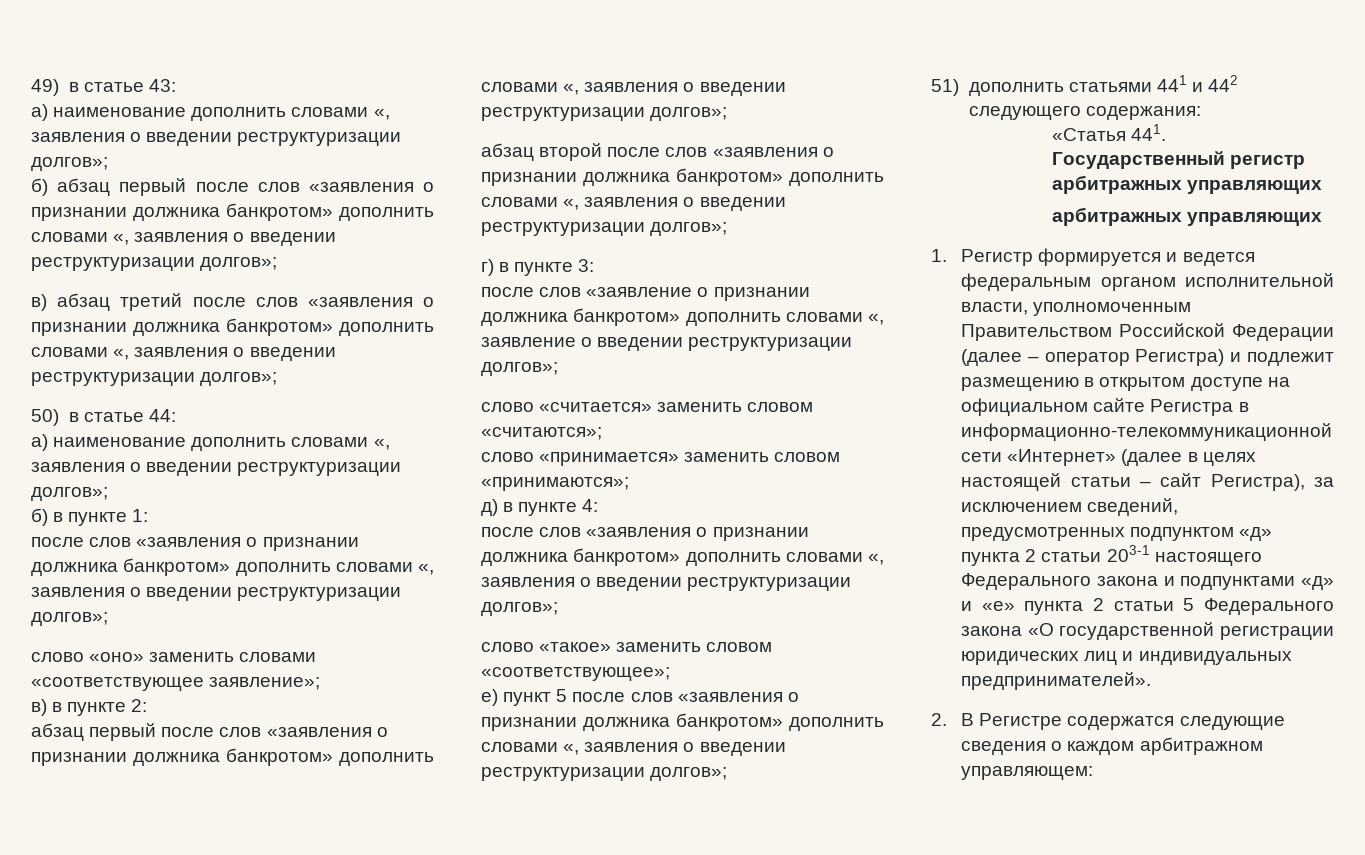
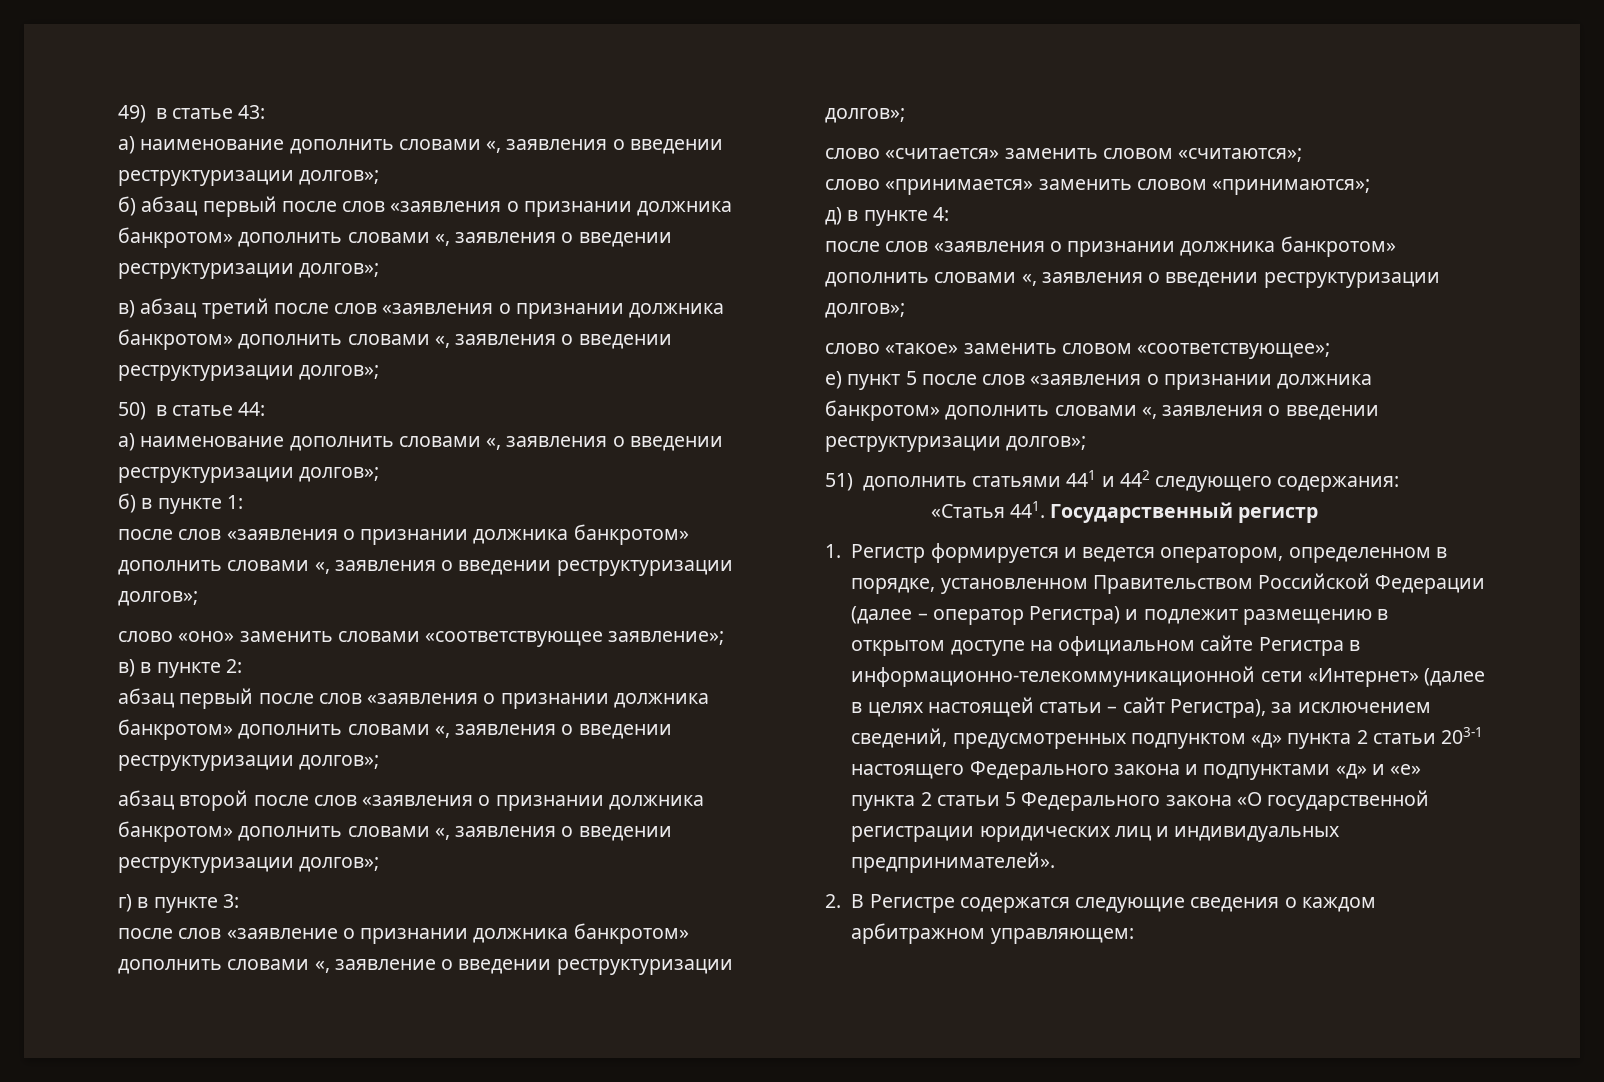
- «Статья 441. Государственный регистр арбитражных управляющих
- арбитражных управляющих
+ «Статья 441. Государственный регистр
- 1. Регистр формируется и ведется федеральным органом исполнительной власти, уполномоченным Правительством Российской Федерации (далее – оператор Регистра) и подлежит размещению в открытом доступе на официальном сайте Регистра в информационно-телекоммуникационной сети «Интернет» (далее в целях настоящей статьи – сайт Регистра), за исключением сведений, предусмотренных подпунктом «д» пункта 2 статьи 203-1 настоящего Федерального закона и подпунктами «д» и «е» пункта 2 статьи 5 Федерального закона «О государственной регистрации юридических лиц и индивидуальных предпринимателей».
+ 1. Регистр формируется и ведется оператором, определенном в порядке, установленном Правительством Российской Федерации (далее – оператор Регистра) и подлежит размещению в открытом доступе на официальном сайте Регистра в информационно-телекоммуникационной сети «Интернет» (далее в целях настоящей статьи – сайт Регистра), за исключением сведений, предусмотренных подпунктом «д» пункта 2 статьи 203-1 настоящего Федерального закона и подпунктами «д» и «е» пункта 2 статьи 5 Федерального закона «О государственной регистрации юридических лиц и индивидуальных предпринимателей».

